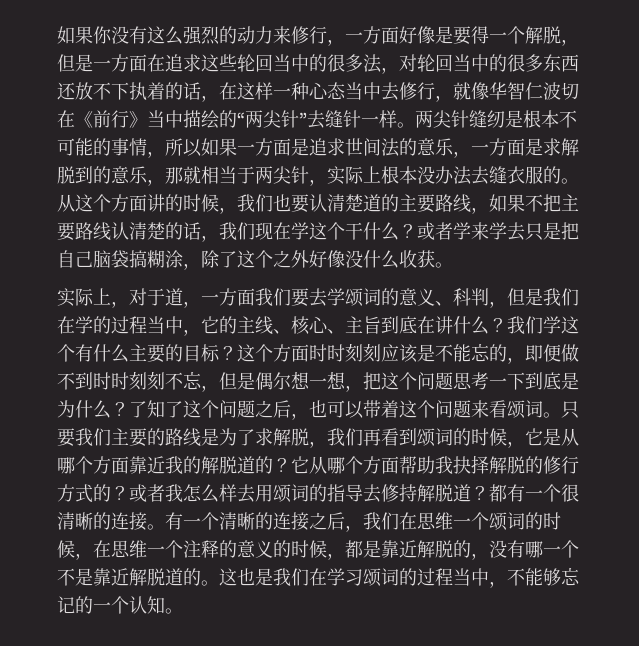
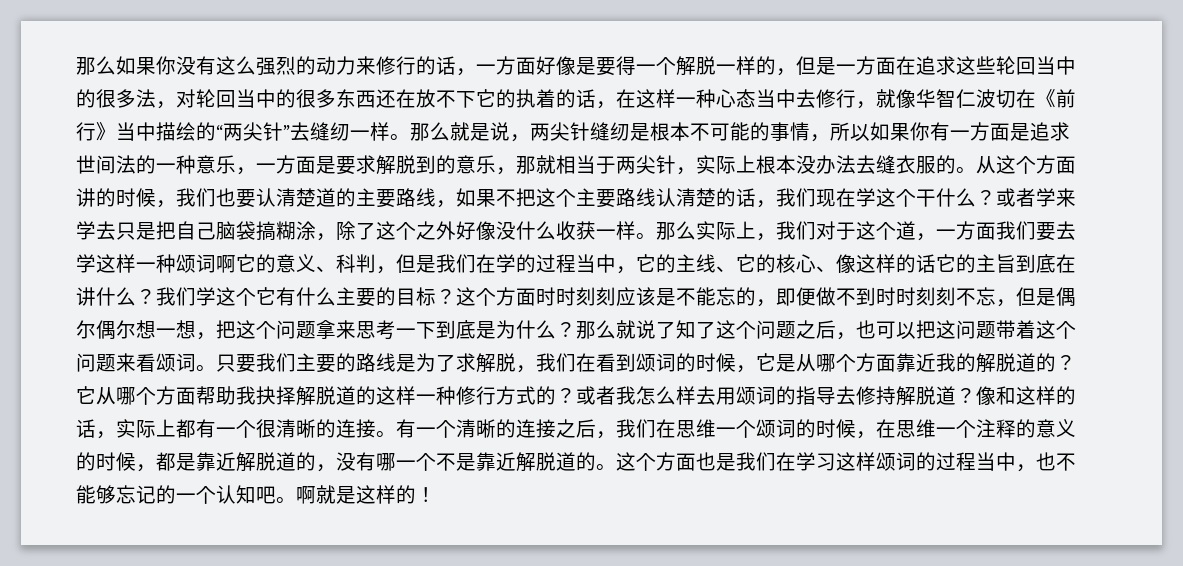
- 如果你没有这么强烈的动力来修行，一方面好像是要得一个解脱，但是一方面在追求这些轮回当中的很多法，对轮回当中的很多东西还放不下执着的话，在这样一种心态当中去修行，就像华智仁波切在《前行》当中描绘的“两尖针”去缝针一样。两尖针缝纫是根本不可能的事情，所以如果一方面是追求世间法的意乐，一方面是求解脱到的意乐，那就相当于两尖针，实际上根本没办法去缝衣服的。
+ 那么如果你没有这么强烈的动力来修行的话，一方面好像是要得一个解脱一样的，但是一方面在追求这些轮回当中的很多法，对轮回当中的很多东西还在放不下它的执着的话，在这样一种心态当中去修行，就像华智仁波切在《前行》当中描绘的“两尖针”去缝纫一样。那么就是说，两尖针缝纫是根本不可能的事情，所以如果你有一方面是追求世间法的一种意乐，一方面是要求解脱到的意乐，那就相当于两尖针，实际上根本没办法去缝衣服的。
- 从这个方面讲的时候，我们也要认清楚道的主要路线，如果不把主要路线认清楚的话，我们现在学这个干什么？
+ 从这个方面讲的时候，我们也要认清楚道的主要路线，如果不把这个主要路线认清楚的话，我们现在学这个干什么？
- 或者学来学去只是把自己脑袋搞糊涂，除了这个之外好像没什么收获。
- 实际上，对于道，一方面我们要去学颂词的意义、科判，但是我们在学的过程当中，它的主线、核心、主旨到底在讲什么？
+ 或者学来学去只是把自己脑袋搞糊涂，除了这个之外好像没什么收获一样。那么实际上，我们对于这个道，一方面我们要去学这样一种颂词啊它的意义、科判，但是我们在学的过程当中，它的主线、它的核心、像这样的话它的主旨到底在讲什么？
- 我们学这个有什么主要的目标？
+ 我们学这个它有什么主要的目标？
- 这个方面时时刻刻应该是不能忘的，即便做不到时时刻刻不忘，但是偶尔想一想，把这个问题思考一下到底是为什么？
+ 这个方面时时刻刻应该是不能忘的，即便做不到时时刻刻不忘，但是偶尔偶尔想一想，把这个问题拿来思考一下到底是为什么？
- 了知了这个问题之后，也可以带着这个问题来看颂词。
+ 那么就说了知了这个问题之后，也可以把这问题带着这个问题来看颂词。
- 只要我们主要的路线是为了求解脱，我们再看到颂词的时候，它是从哪个方面靠近我的解脱道的？
+ 只要我们主要的路线是为了求解脱，我们在看到颂词的时候，它是从哪个方面靠近我的解脱道的？
- 它从哪个方面帮助我抉择解脱的修行方式的？
+ 它从哪个方面帮助我抉择解脱道的这样一种修行方式的？
- 都有一个很清晰的连接。
+ 像和这样的话，实际上都有一个很清晰的连接。
- 有一个清晰的连接之后，我们在思维一个颂词的时候，在思维一个注释的意义的时候，都是靠近解脱的，没有哪一个不是靠近解脱道的。
+ 有一个清晰的连接之后，我们在思维一个颂词的时候，在思维一个注释的意义的时候，都是靠近解脱道的，没有哪一个不是靠近解脱道的。
- 这也是我们在学习颂词的过程当中，不能够忘记的一个认知。
+ 这个方面也是我们在学习这样颂词的过程当中，也不能够忘记的一个认知吧。啊就是这样的！

